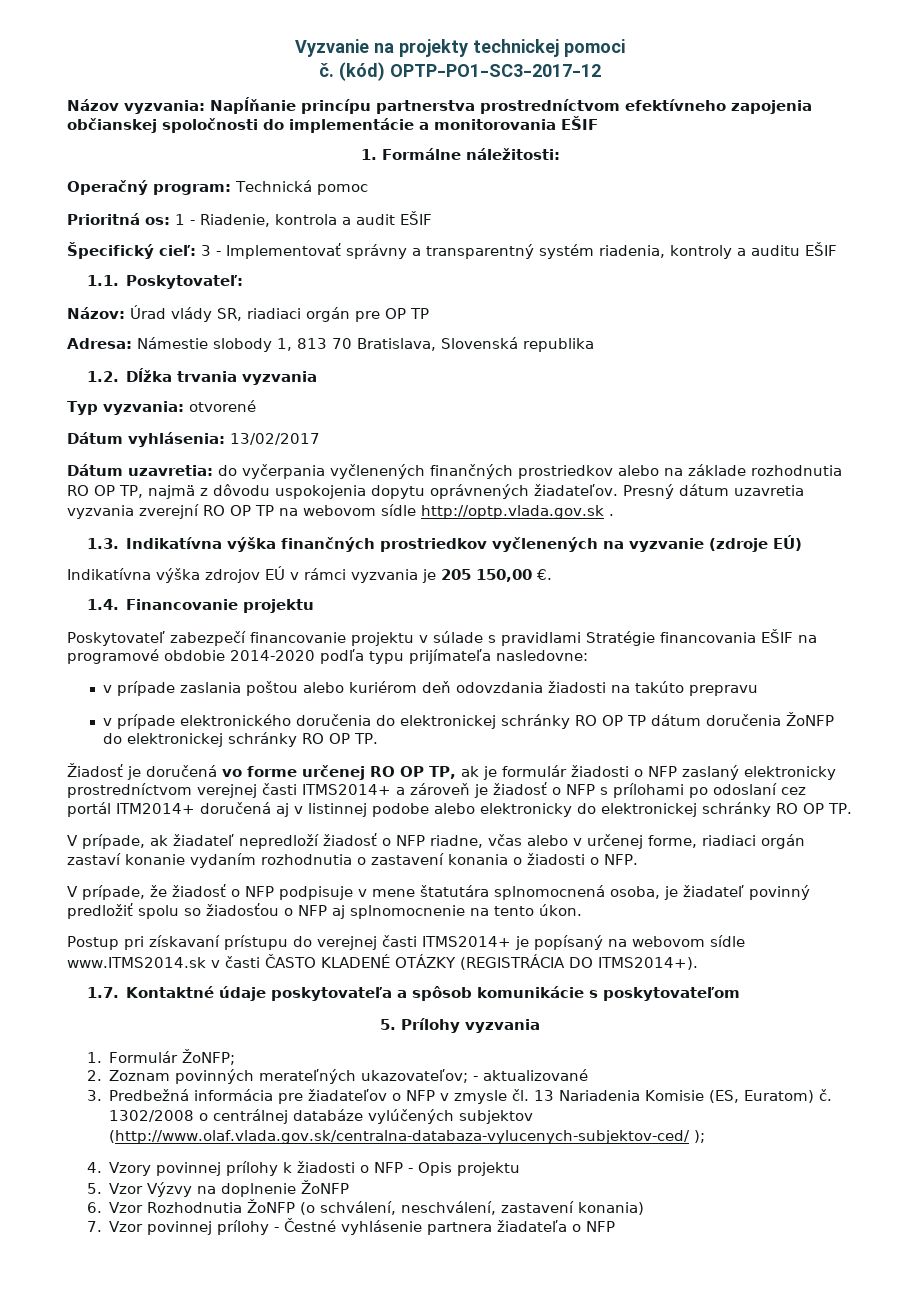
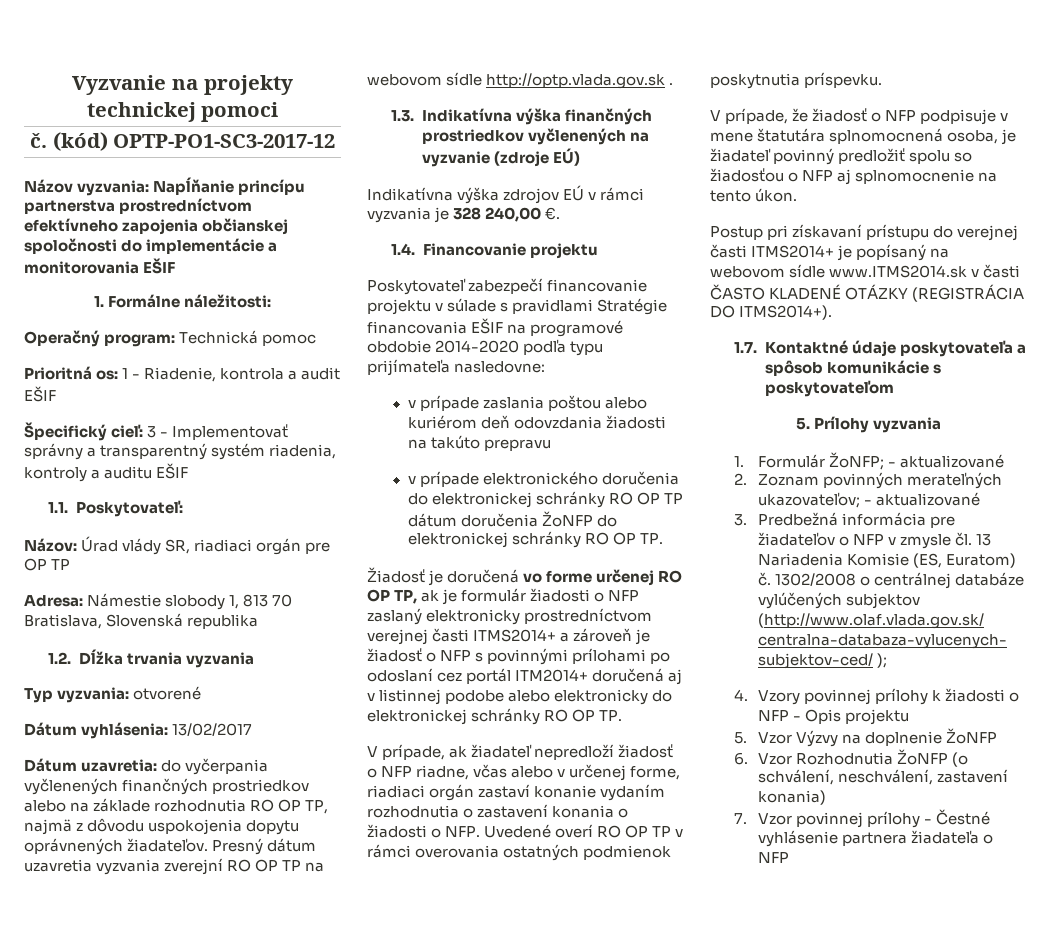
- Indikatívna výška zdrojov EÚ v rámci vyzvania je 205 150,00 €.
+ Indikatívna výška zdrojov EÚ v rámci vyzvania je 328 240,00 €.
- Žiadosť je doručená vo forme určenej RO OP TP, ak je formulár žiadosti o NFP zaslaný elektronicky prostredníctvom verejnej časti ITMS2014+ a zároveň je žiadosť o NFP s prílohami po odoslaní cez portál ITM2014+ doručená aj v listinnej podobe alebo elektronicky do elektronickej schránky RO OP TP.
+ Žiadosť je doručená vo forme určenej RO OP TP, ak je formulár žiadosti o NFP zaslaný elektronicky prostredníctvom verejnej časti ITMS2014+ a zároveň je žiadosť o NFP s povinnými prílohami po odoslaní cez portál ITM2014+ doručená aj v listinnej podobe alebo elektronicky do elektronickej schránky RO OP TP.
- V prípade, ak žiadateľ nepredloží žiadosť o NFP riadne, včas alebo v určenej forme, riadiaci orgán zastaví konanie vydaním rozhodnutia o zastavení konania o žiadosti o NFP.
+ V prípade, ak žiadateľ nepredloží žiadosť o NFP riadne, včas alebo v určenej forme, riadiaci orgán zastaví konanie vydaním rozhodnutia o zastavení konania o žiadosti o NFP. Uvedené overí RO OP TP v rámci overovania ostatných podmienok poskytnutia príspevku.
- 1. Formulár ŽoNFP;
+ 1. Formulár ŽoNFP; - aktualizované

